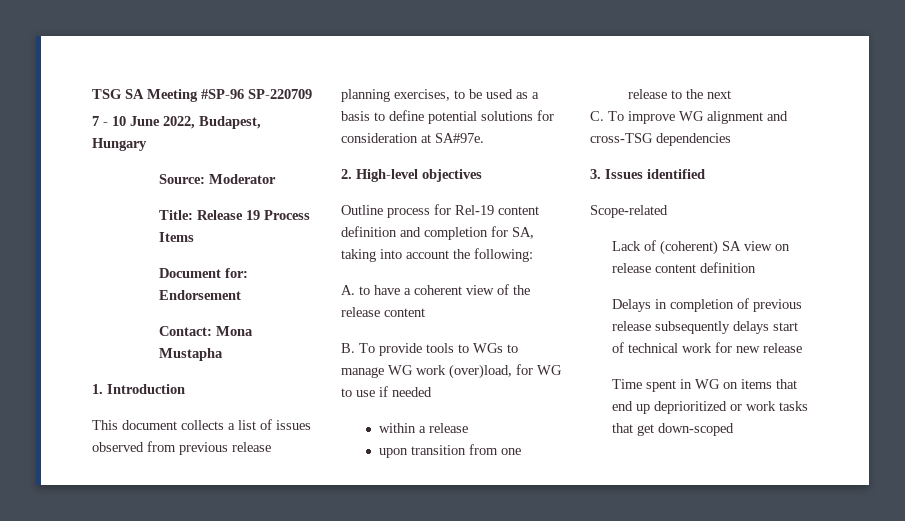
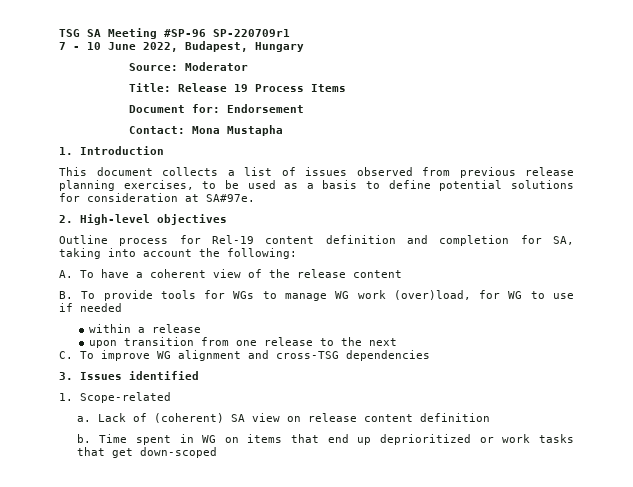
- TSG SA Meeting #SP-96 SP-220709
+ TSG SA Meeting #SP-96 SP-220709r1
- A. to have a coherent view of the release content
+ A. To have a coherent view of the release content
- B. To provide tools to WGs to manage WG work (over)load, for WG to use if needed
+ B. To provide tools for WGs to manage WG work (over)load, for WG to use if needed
- Scope-related
+ 1. Scope-related
+ a.
- Delays in completion of previous release subsequently delays start of technical work for new release
- Time spent in WG on items that end up deprioritized or work tasks that get down-scoped
+ b. Time spent in WG on items that end up deprioritized or work tasks that get down-scoped

